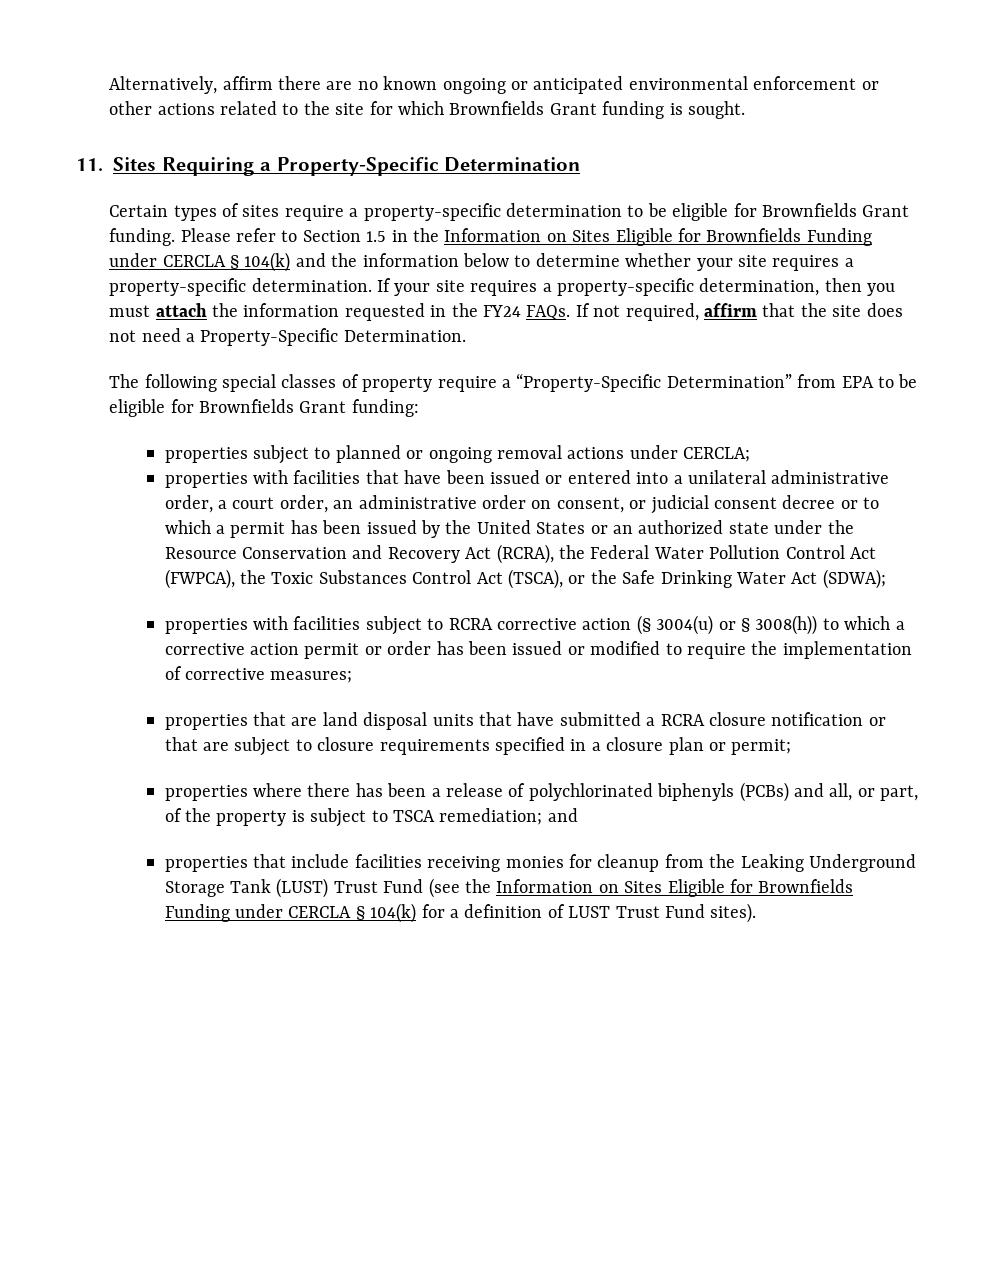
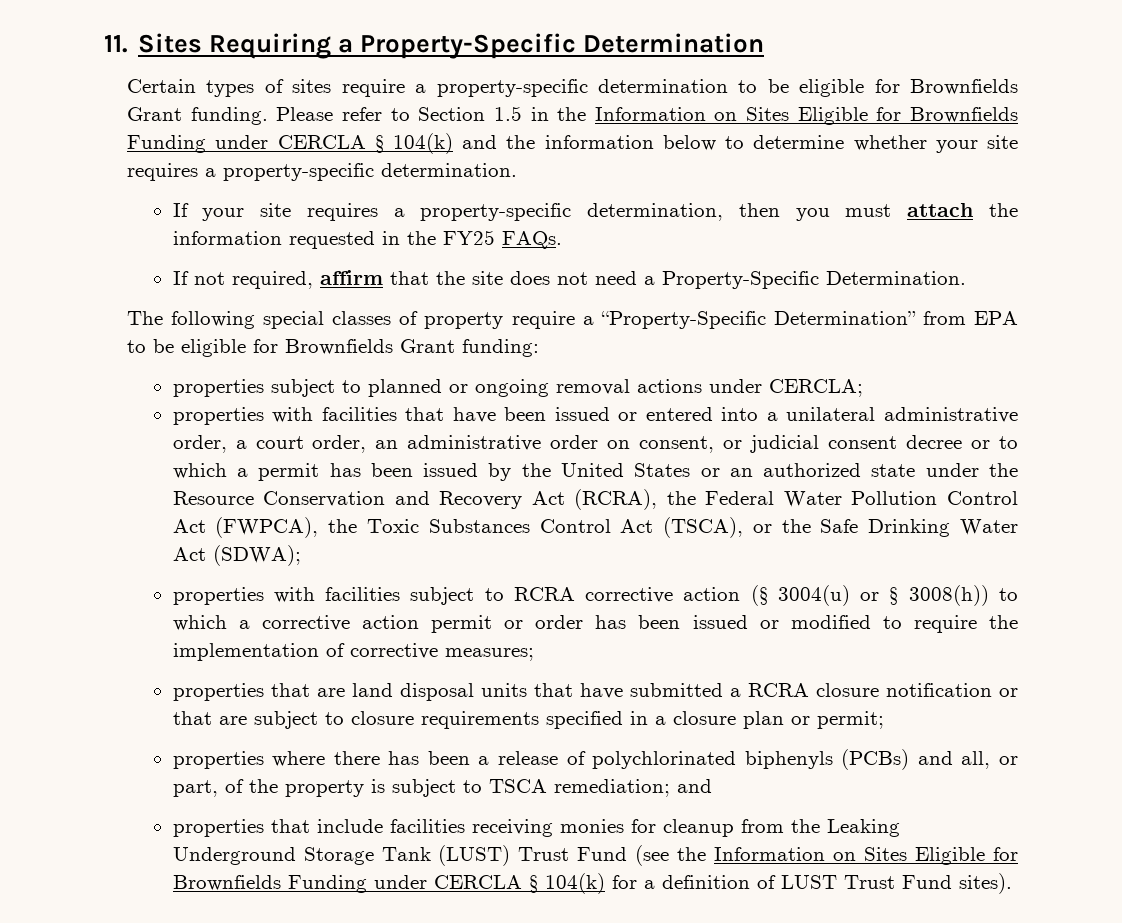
- Alternatively, affirm there are no known ongoing or anticipated environmental enforcement or other actions related to the site for which Brownfields Grant funding is sought.
- Please refer to Section 1.5 in the Information on Sites Eligible for Brownfields Funding under CERCLA § 104(k) and the information below to determine whether your site requires a property-specific determination. If your site requires a property-specific determination, then you must attach the information requested in the FY24 FAQs. If not required, affirm that the site does not need a Property-Specific Determination.
+ Please refer to Section 1.5 in the Information on Sites Eligible for Brownfields Funding under CERCLA § 104(k) and the information below to determine whether your site requires a property-specific determination.
+ If your site requires a property-specific determination, then you must attach the information requested in the FY25 FAQs.
+ If not required, affirm that the site does not need a Property-Specific Determination.

